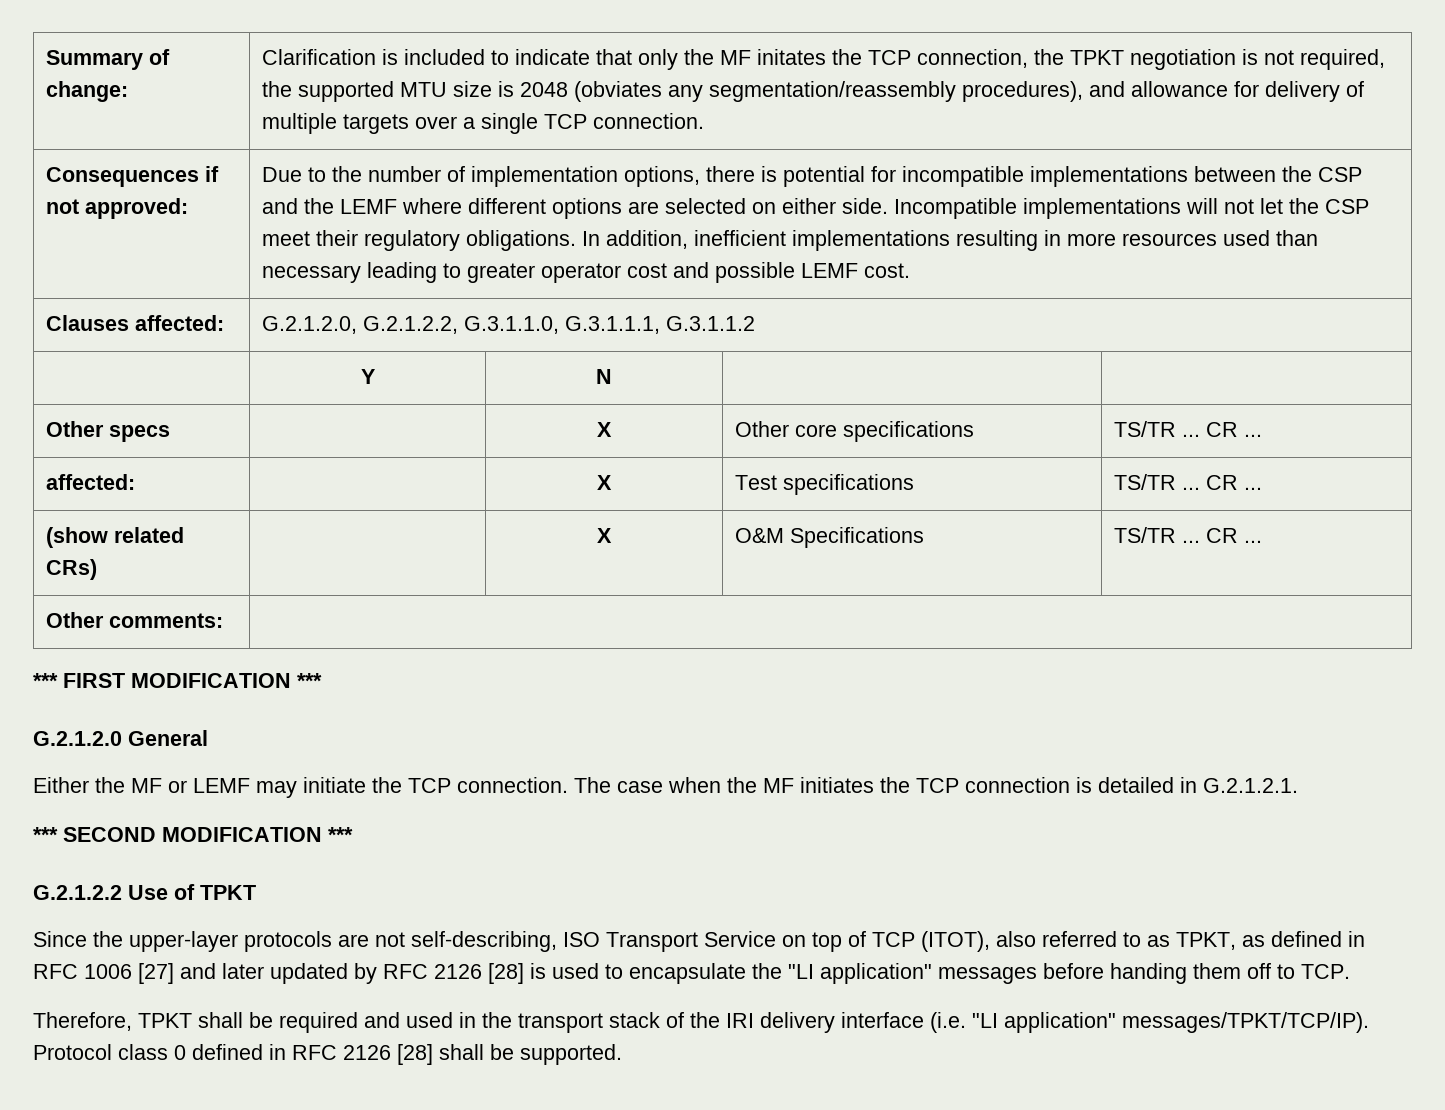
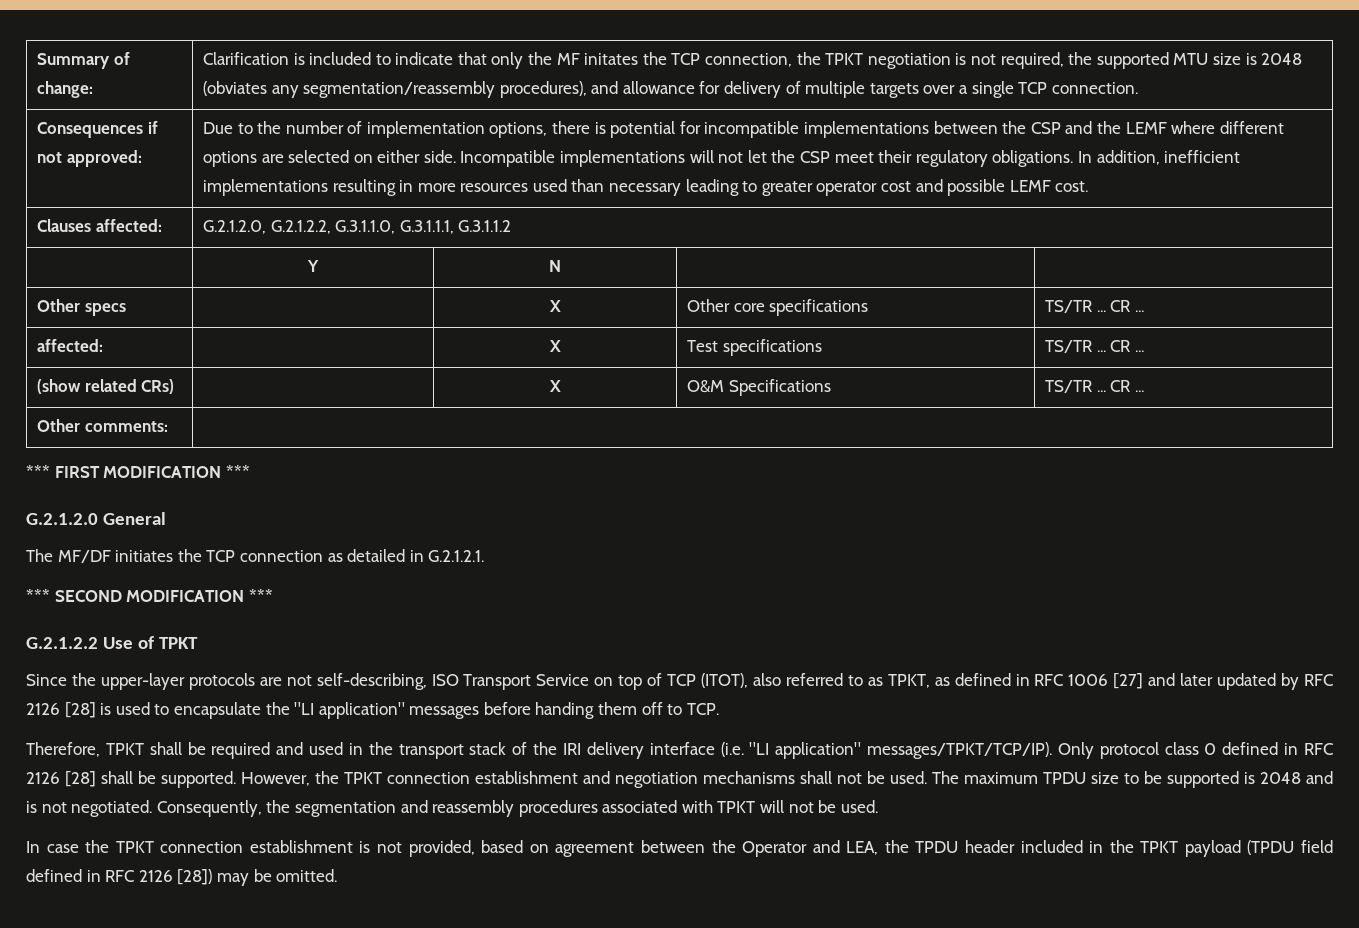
- Either the MF or LEMF may initiate the TCP connection. The case when the MF initiates the TCP connection is detailed in G.2.1.2.1.
+ The MF/DF initiates the TCP connection as detailed in G.2.1.2.1.
- Protocol class 0 defined in RFC 2126 [28] shall be supported.
+ Only protocol class 0 defined in RFC 2126 [28] shall be supported.
+ However, the TPKT connection establishment and negotiation mechanisms shall not be used. The maximum TPDU size to be supported is 2048 and is not negotiated. Consequently, the segmentation and reassembly procedures associated with TPKT will not be used.
+ In case the TPKT connection establishment is not provided, based on agreement between the Operator and LEA, the TPDU header included in the TPKT payload (TPDU field defined in RFC 2126 [28]) may be omitted.

